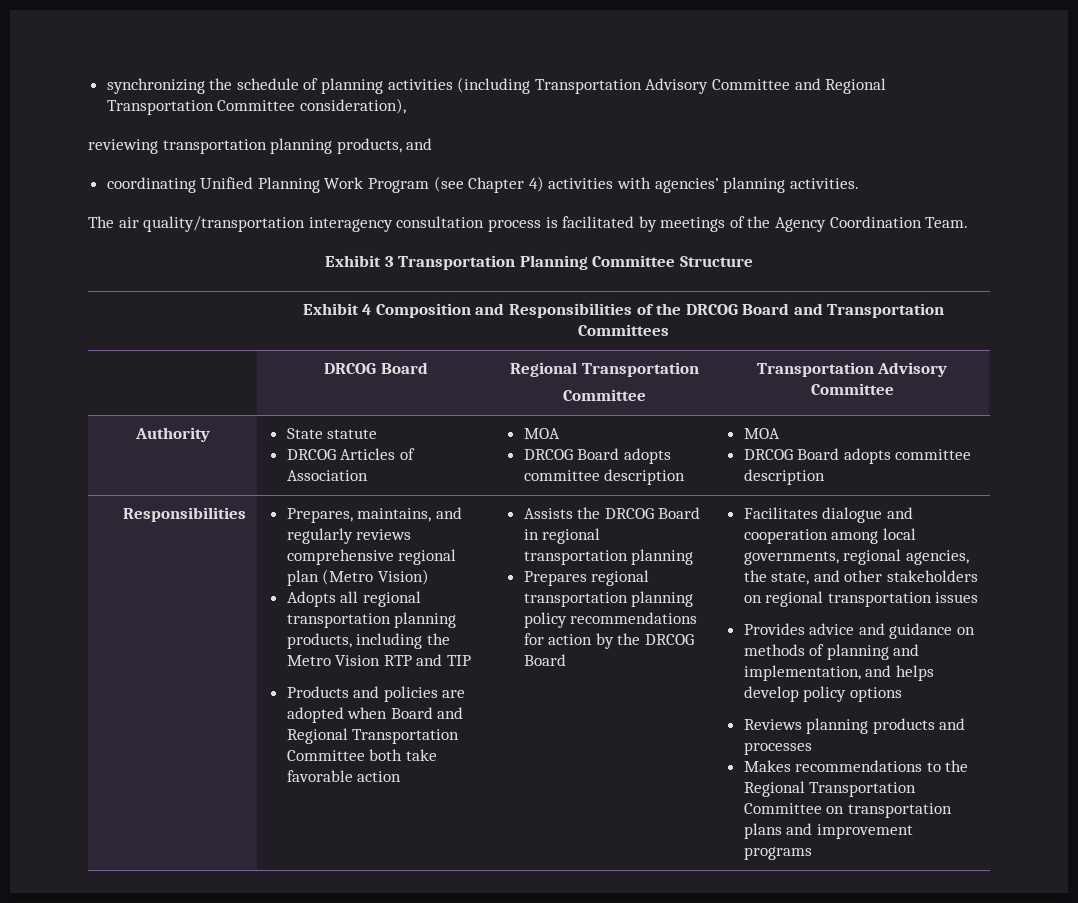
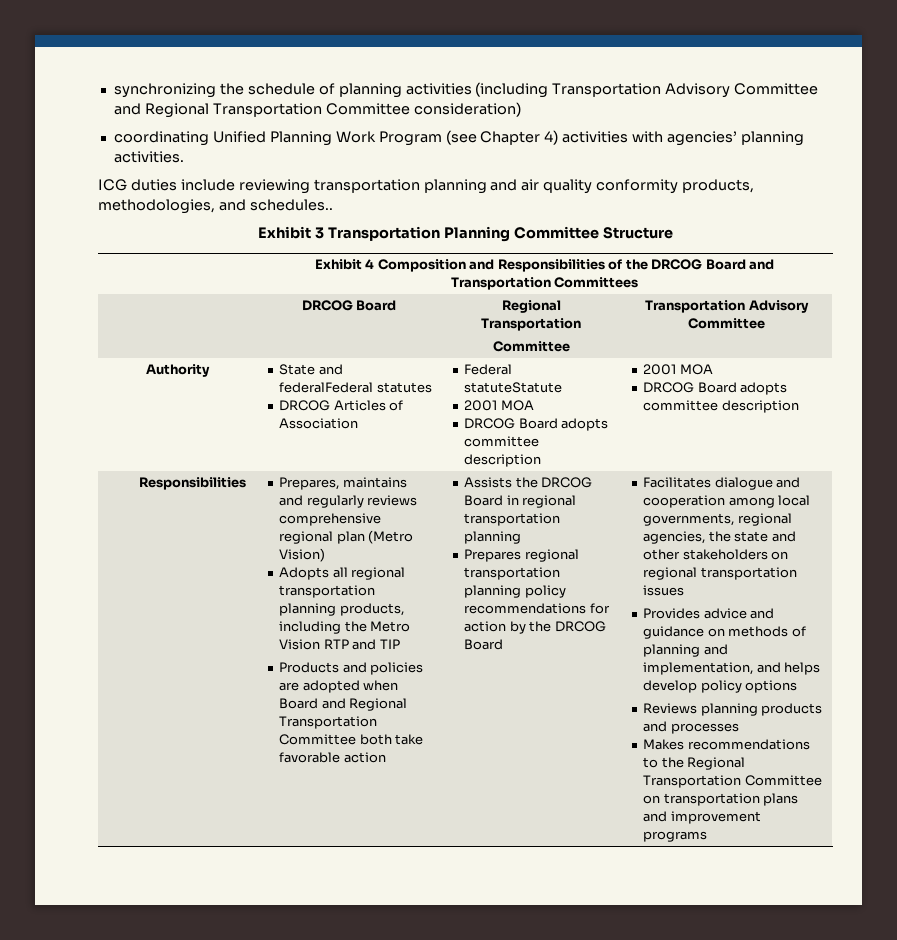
- synchronizing the schedule of planning activities (including Transportation Advisory Committee and Regional Transportation Committee consideration),
- reviewing transportation planning products, and
+ synchronizing the schedule of planning activities (including Transportation Advisory Committee and Regional Transportation Committee consideration)
- The air quality/transportation interagency consultation process is facilitated by meetings of the Agency Coordination Team.
+ ICG duties include reviewing transportation planning and air quality conformity products, methodologies, and schedules..
- Authority | State statute
- DRCOG Articles of Association | MOA
- DRCOG Board adopts committee description | MOA
+ Authority | State and federalFederal statutes
+ DRCOG Articles of Association | Federal statuteStatute
+ 2001 MOA
+ DRCOG Board adopts committee description | 2001 MOA
- Prepares, maintains, and regularly reviews comprehensive regional plan (Metro Vision)
+ Prepares, maintains and regularly reviews comprehensive regional plan (Metro Vision)
- Facilitates dialogue and cooperation among local governments, regional agencies, the state, and other stakeholders on regional transportation issues
+ Facilitates dialogue and cooperation among local governments, regional agencies, the state and other stakeholders on regional transportation issues

